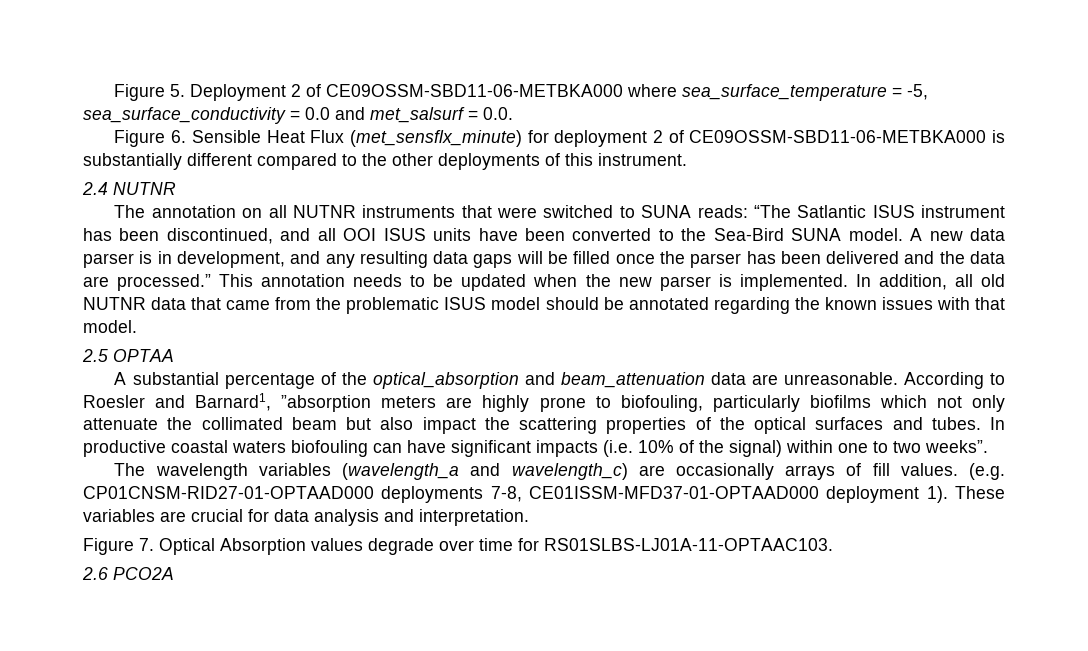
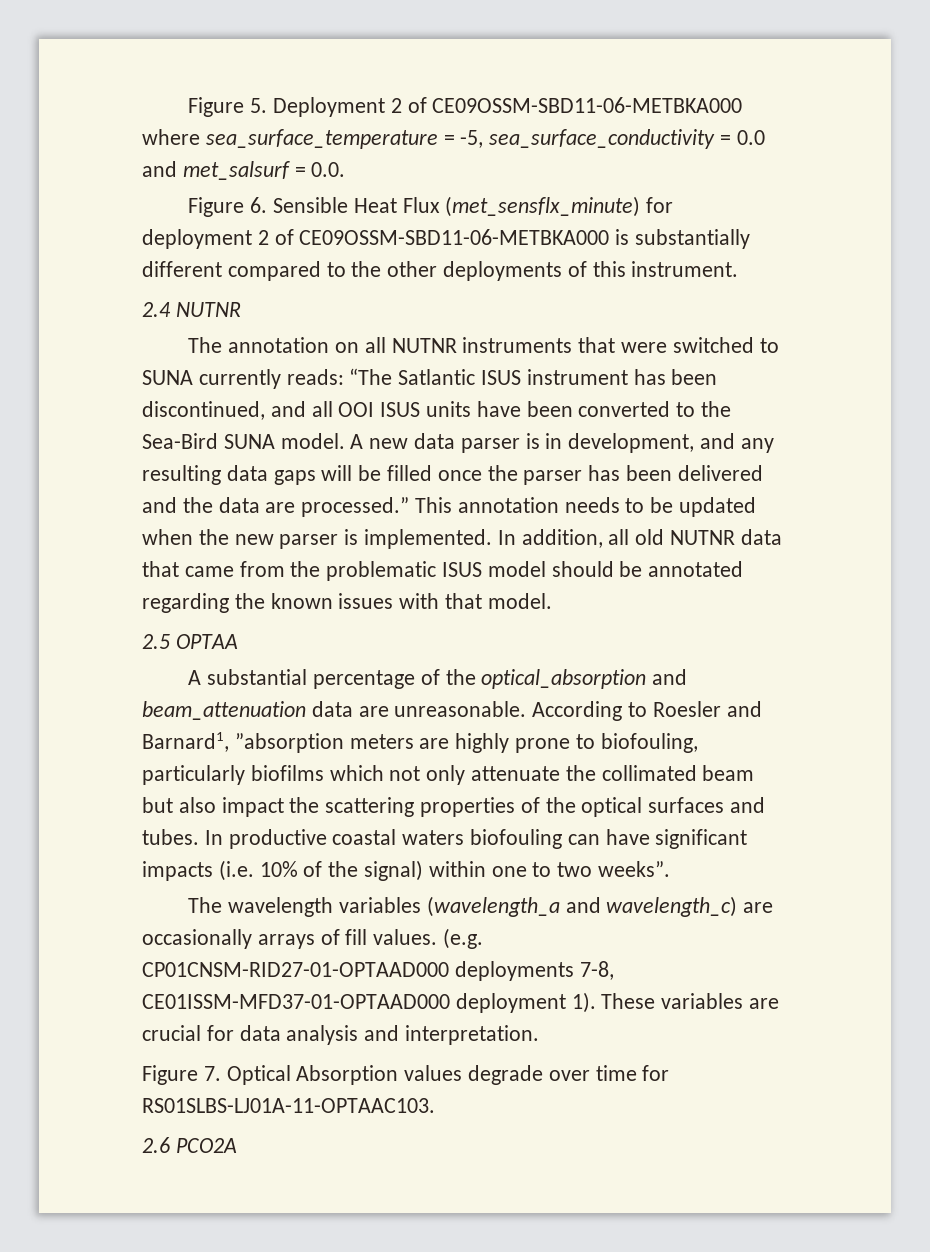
- The annotation on all NUTNR instruments that were switched to SUNA reads: “The Satlantic ISUS instrument has been discontinued, and all OOI ISUS units have been converted to the Sea-Bird SUNA model.
+ The annotation on all NUTNR instruments that were switched to SUNA currently reads: “The Satlantic ISUS instrument has been discontinued, and all OOI ISUS units have been converted to the Sea-Bird SUNA model.

